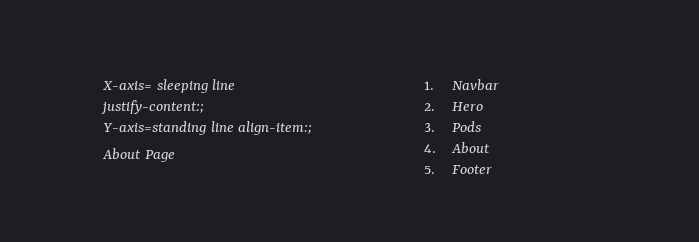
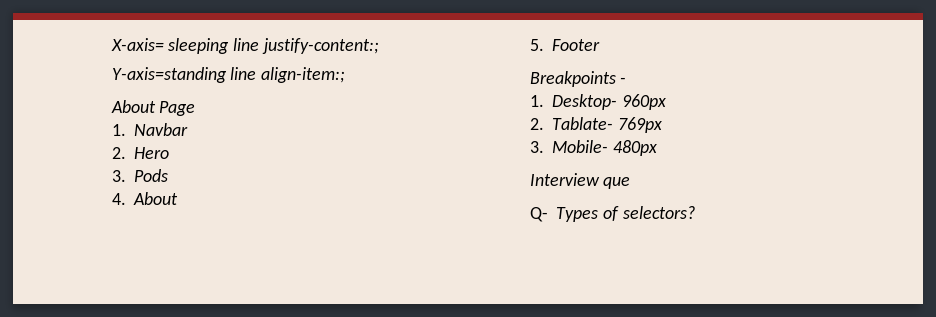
+ Breakpoints -
+ 1. Desktop- 960px
+ 2. Tablate- 769px
+ 3. Mobile- 480px
+ Interview que
+ Q- Types of selectors?

